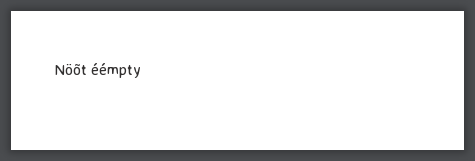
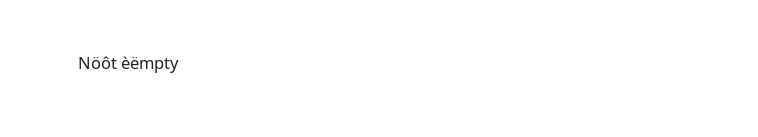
- Nöõt éémpty
+ Nöôt èëmpty

